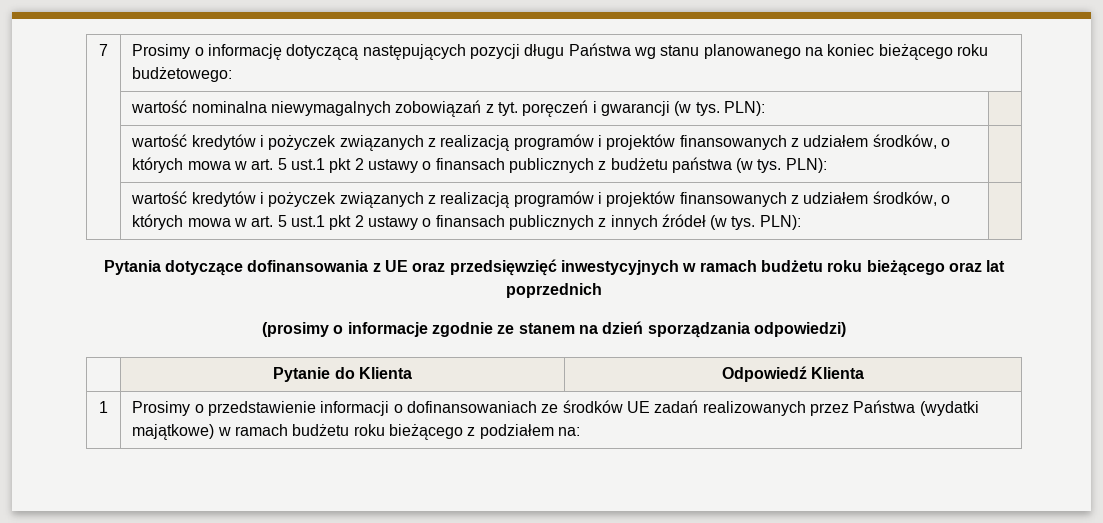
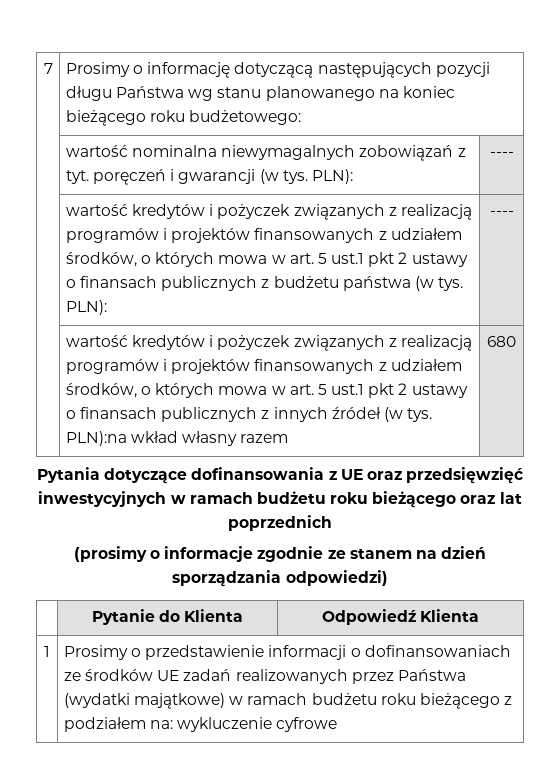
- | wartość nominalna niewymagalnych zobowiązań z tyt. poręczeń i gwarancji (w tys. PLN): |
+ | wartość nominalna niewymagalnych zobowiązań z tyt. poręczeń i gwarancji (w tys. PLN): | ----
- | wartość kredytów i pożyczek związanych z realizacją programów i projektów finansowanych z udziałem środków, o których mowa w art. 5 ust.1 pkt 2 ustawy o finansach publicznych z budżetu państwa (w tys. PLN): |
+ | wartość kredytów i pożyczek związanych z realizacją programów i projektów finansowanych z udziałem środków, o których mowa w art. 5 ust.1 pkt 2 ustawy o finansach publicznych z budżetu państwa (w tys. PLN): | ----
- | wartość kredytów i pożyczek związanych z realizacją programów i projektów finansowanych z udziałem środków, o których mowa w art. 5 ust.1 pkt 2 ustawy o finansach publicznych z innych źródeł (w tys. PLN): |
+ | wartość kredytów i pożyczek związanych z realizacją programów i projektów finansowanych z udziałem środków, o których mowa w art. 5 ust.1 pkt 2 ustawy o finansach publicznych z innych źródeł (w tys. PLN):na wkład własny razem | 680
- 1 | Prosimy o przedstawienie informacji o dofinansowaniach ze środków UE zadań realizowanych przez Państwa (wydatki majątkowe) w ramach budżetu roku bieżącego z podziałem na:
+ 1 | Prosimy o przedstawienie informacji o dofinansowaniach ze środków UE zadań realizowanych przez Państwa (wydatki majątkowe) w ramach budżetu roku bieżącego z podziałem na: wykluczenie cyfrowe

